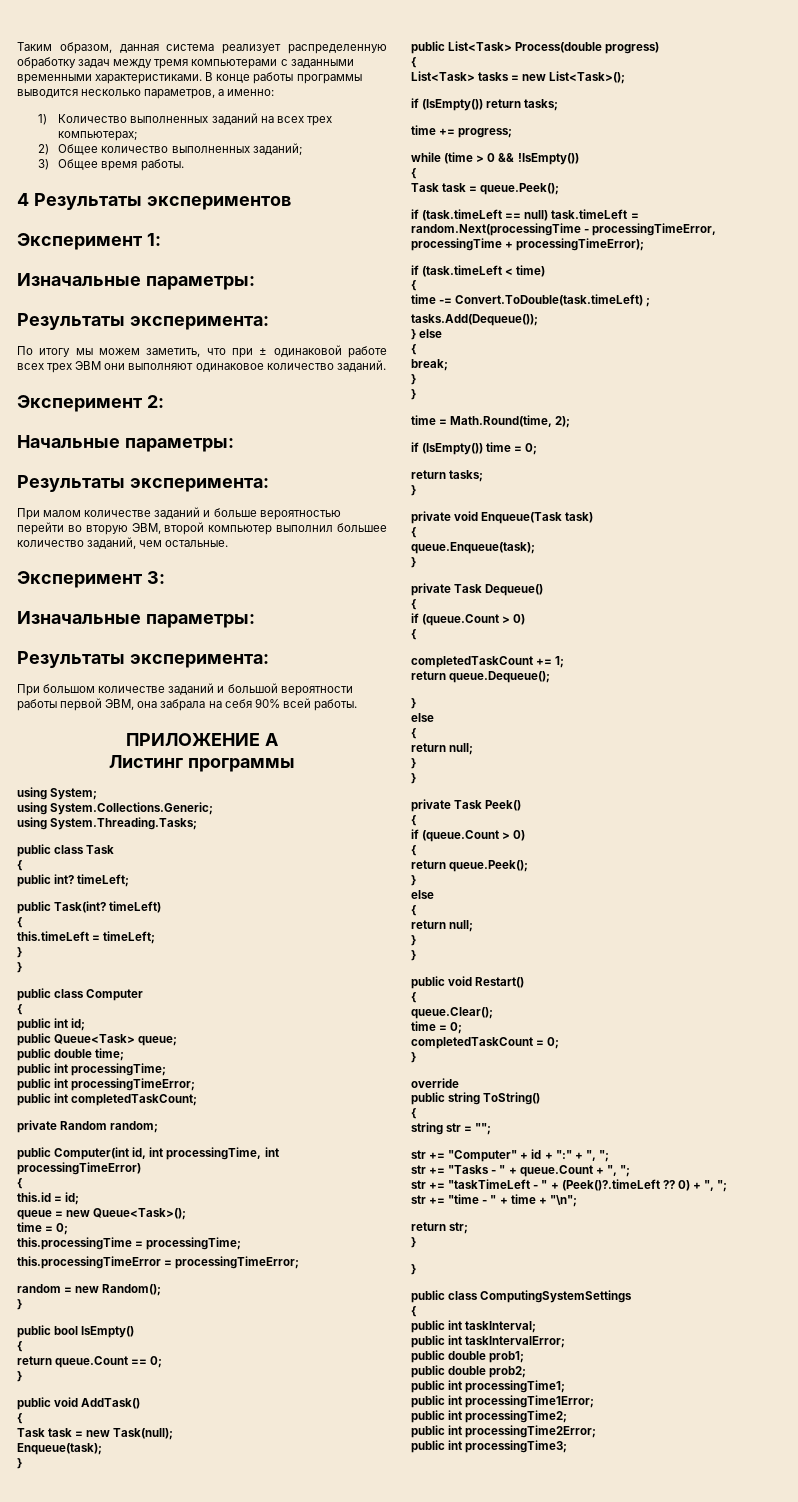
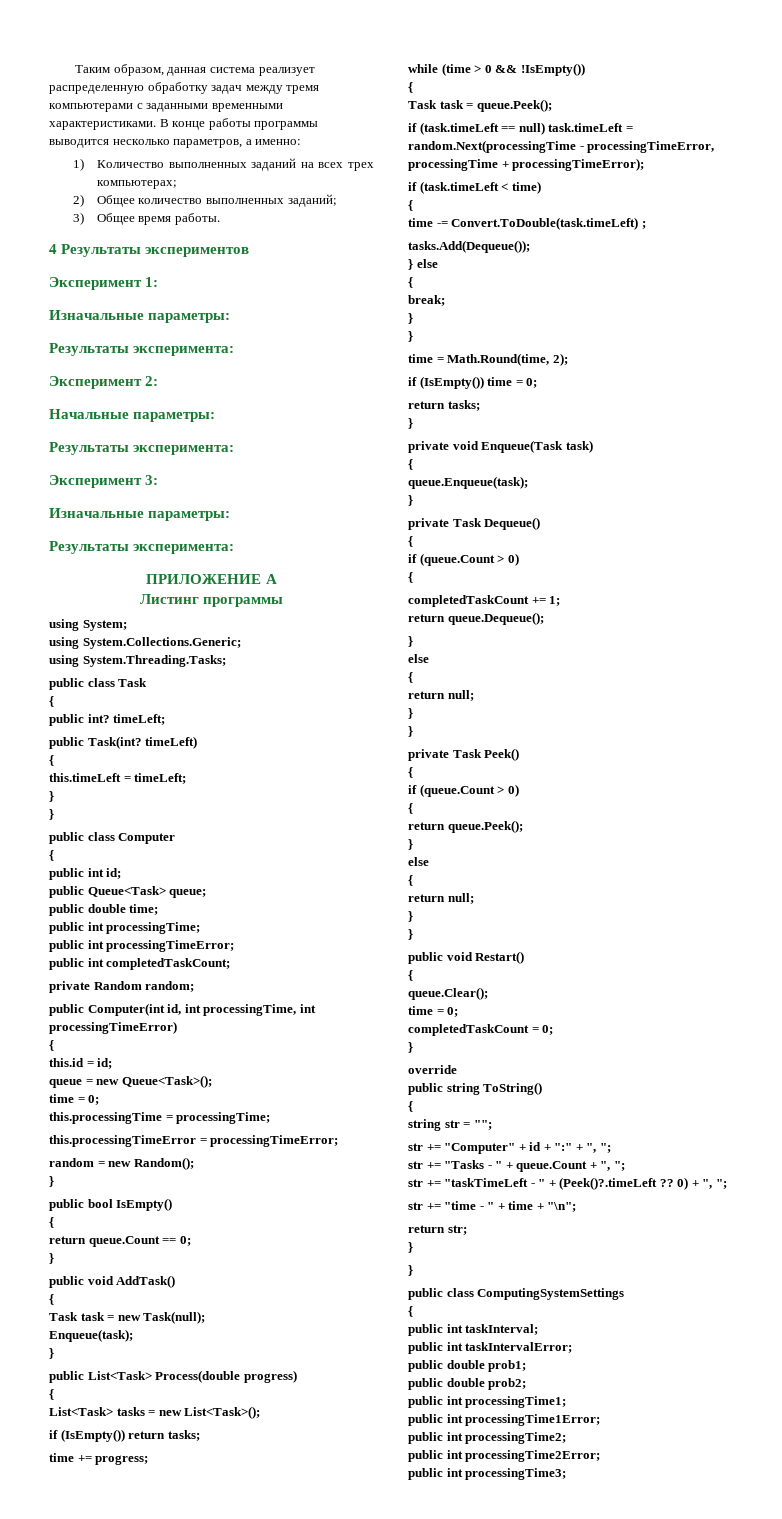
- По итогу мы можем заметить, что при ± одинаковой работе всех трех ЭВМ они выполняют одинаковое количество заданий.
- При малом количестве заданий и больше вероятностью перейти во вторую ЭВМ, второй компьютер выполнил большее количество заданий, чем остальные.
- При большом количестве заданий и большой вероятности работы первой ЭВМ, она забрала на себя 90% всей работы.

